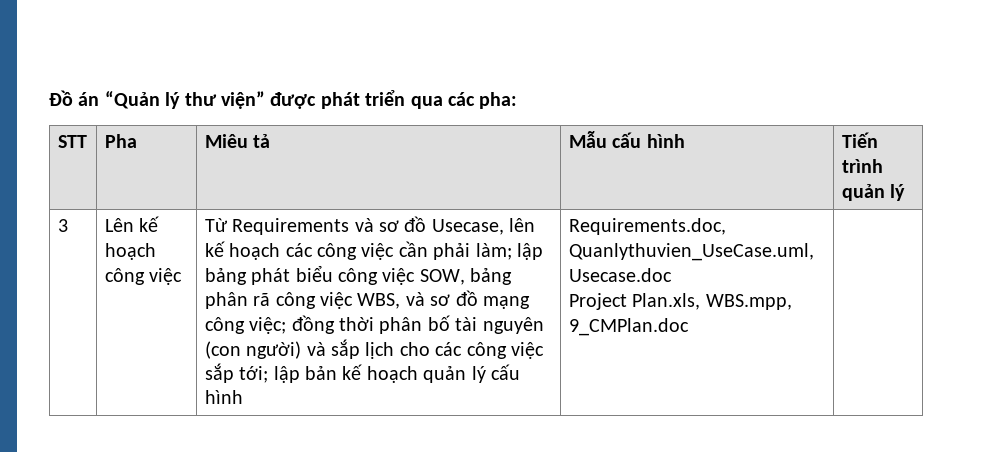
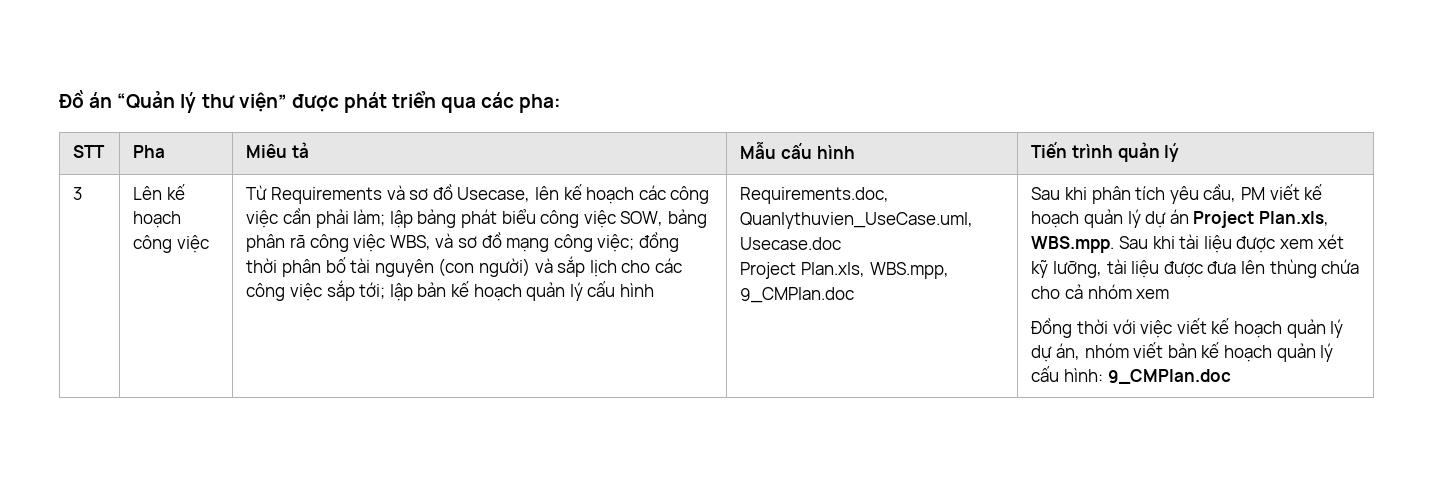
+ Sau khi phân tích yêu cầu, PM viết kế hoạch quản lý dự án Project Plan.xls, WBS.mpp. Sau khi tài liệu được xem xét kỹ lưỡng, tài liệu được đưa lên thùng chứa cho cả nhóm xem
+ Đồng thời với việc viết kế hoạch quản lý dự án, nhóm viết bản kế hoạch quản lý cấu hình: 9_CMPlan.doc

